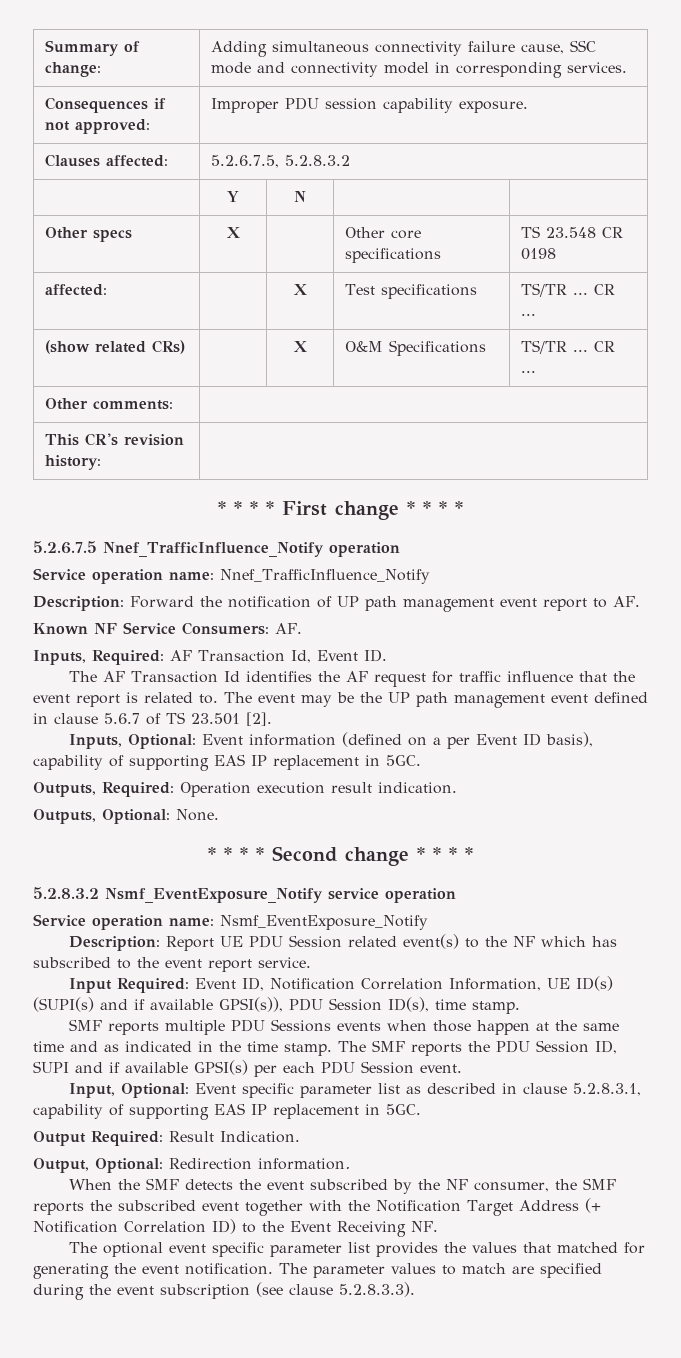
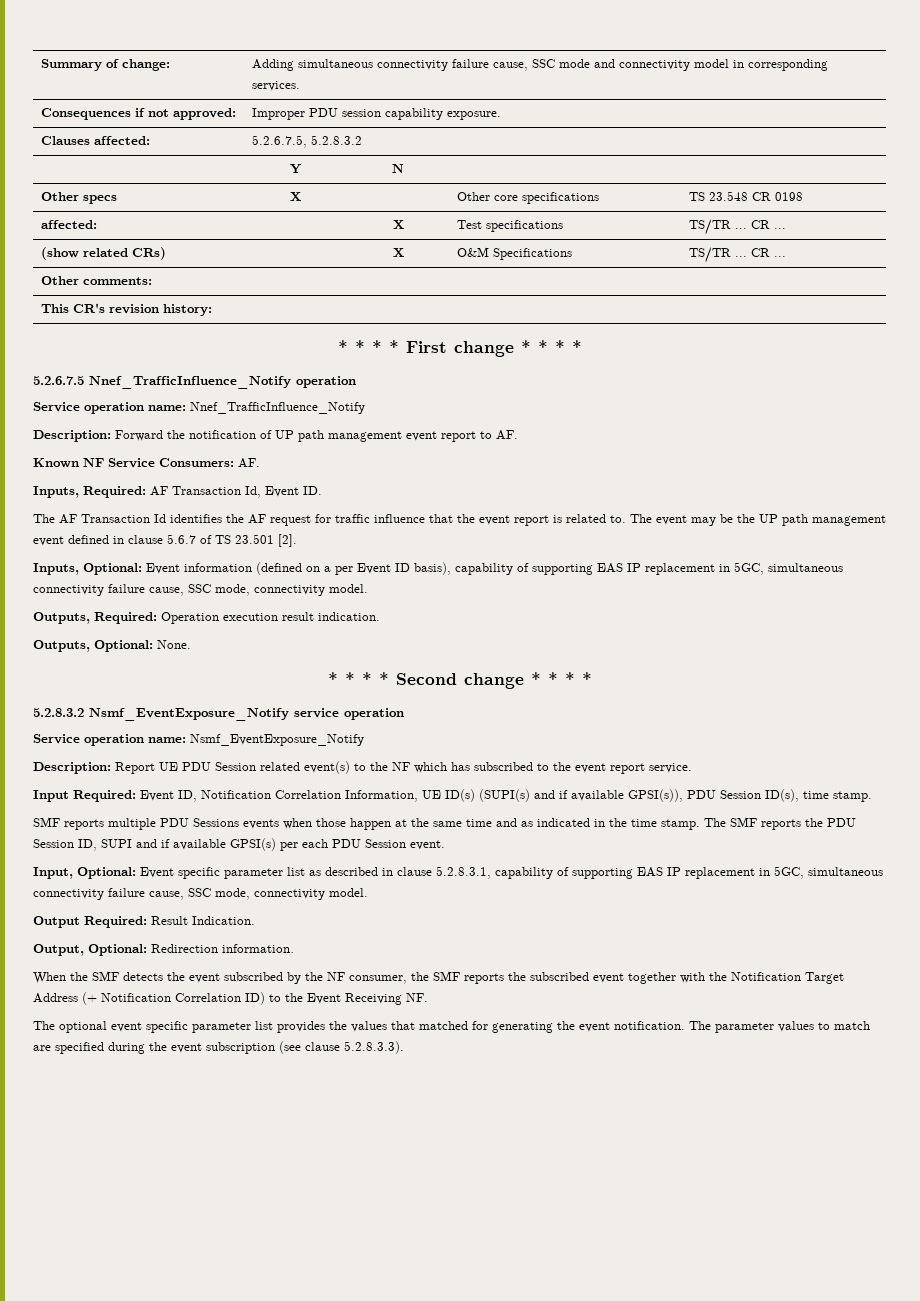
- Inputs, Optional: Event information (defined on a per Event ID basis), capability of supporting EAS IP replacement in 5GC.
+ Inputs, Optional: Event information (defined on a per Event ID basis), capability of supporting EAS IP replacement in 5GC, simultaneous connectivity failure cause, SSC mode, connectivity model.
- Input, Optional: Event specific parameter list as described in clause 5.2.8.3.1, capability of supporting EAS IP replacement in 5GC.
+ Input, Optional: Event specific parameter list as described in clause 5.2.8.3.1, capability of supporting EAS IP replacement in 5GC, simultaneous connectivity failure cause, SSC mode, connectivity model.

